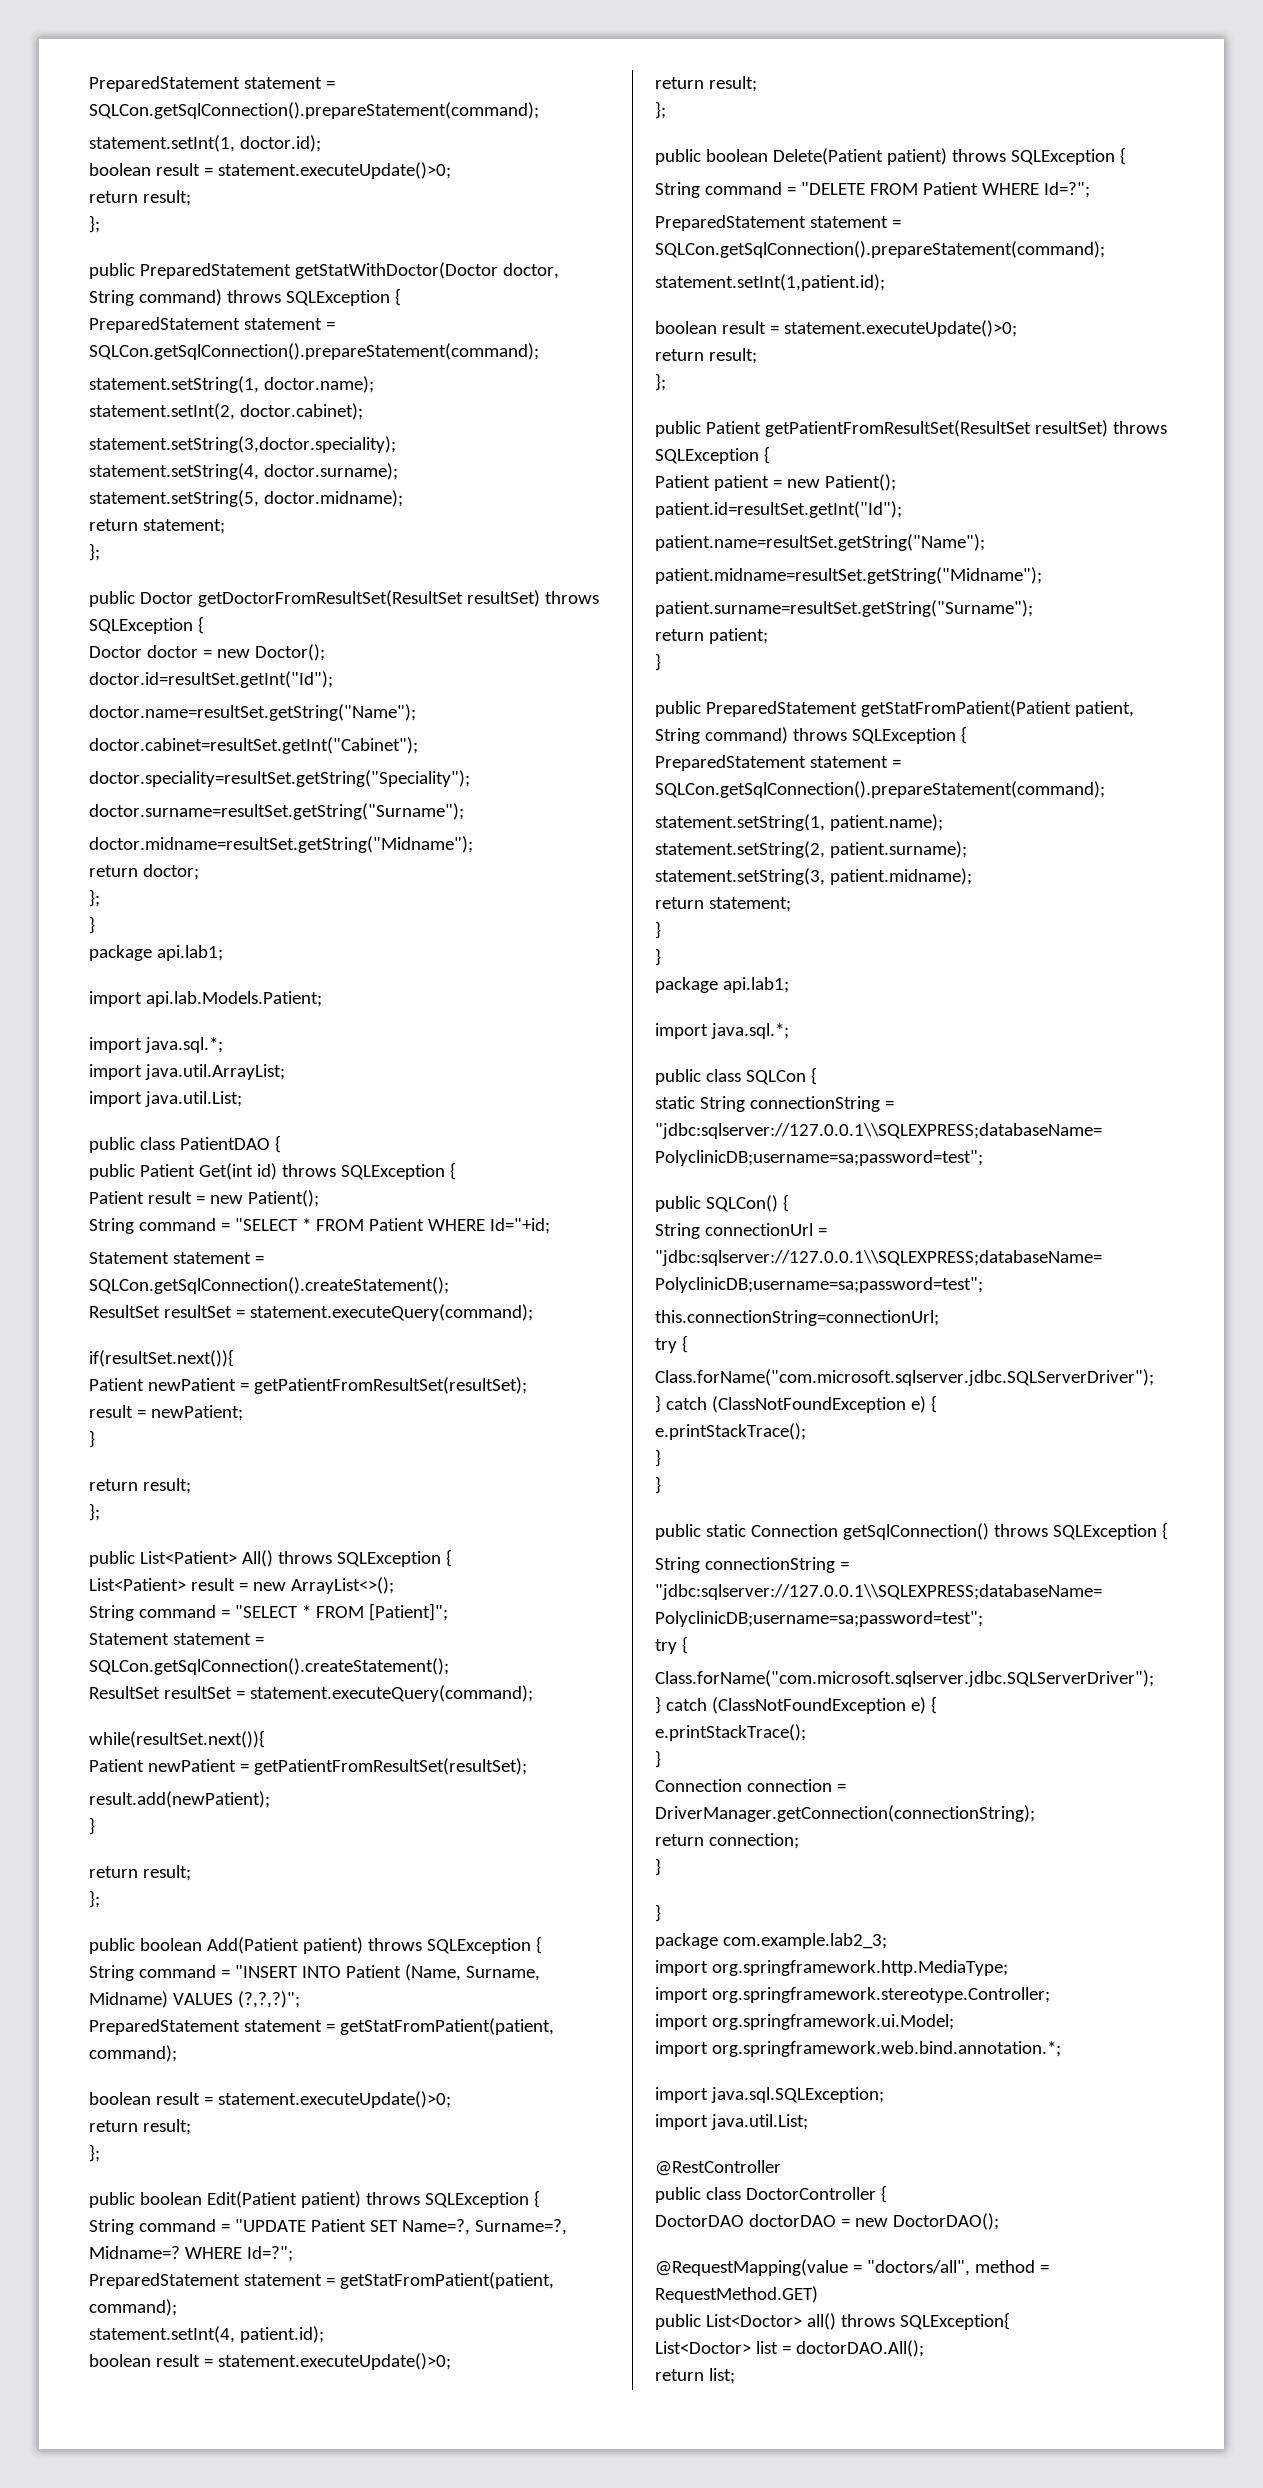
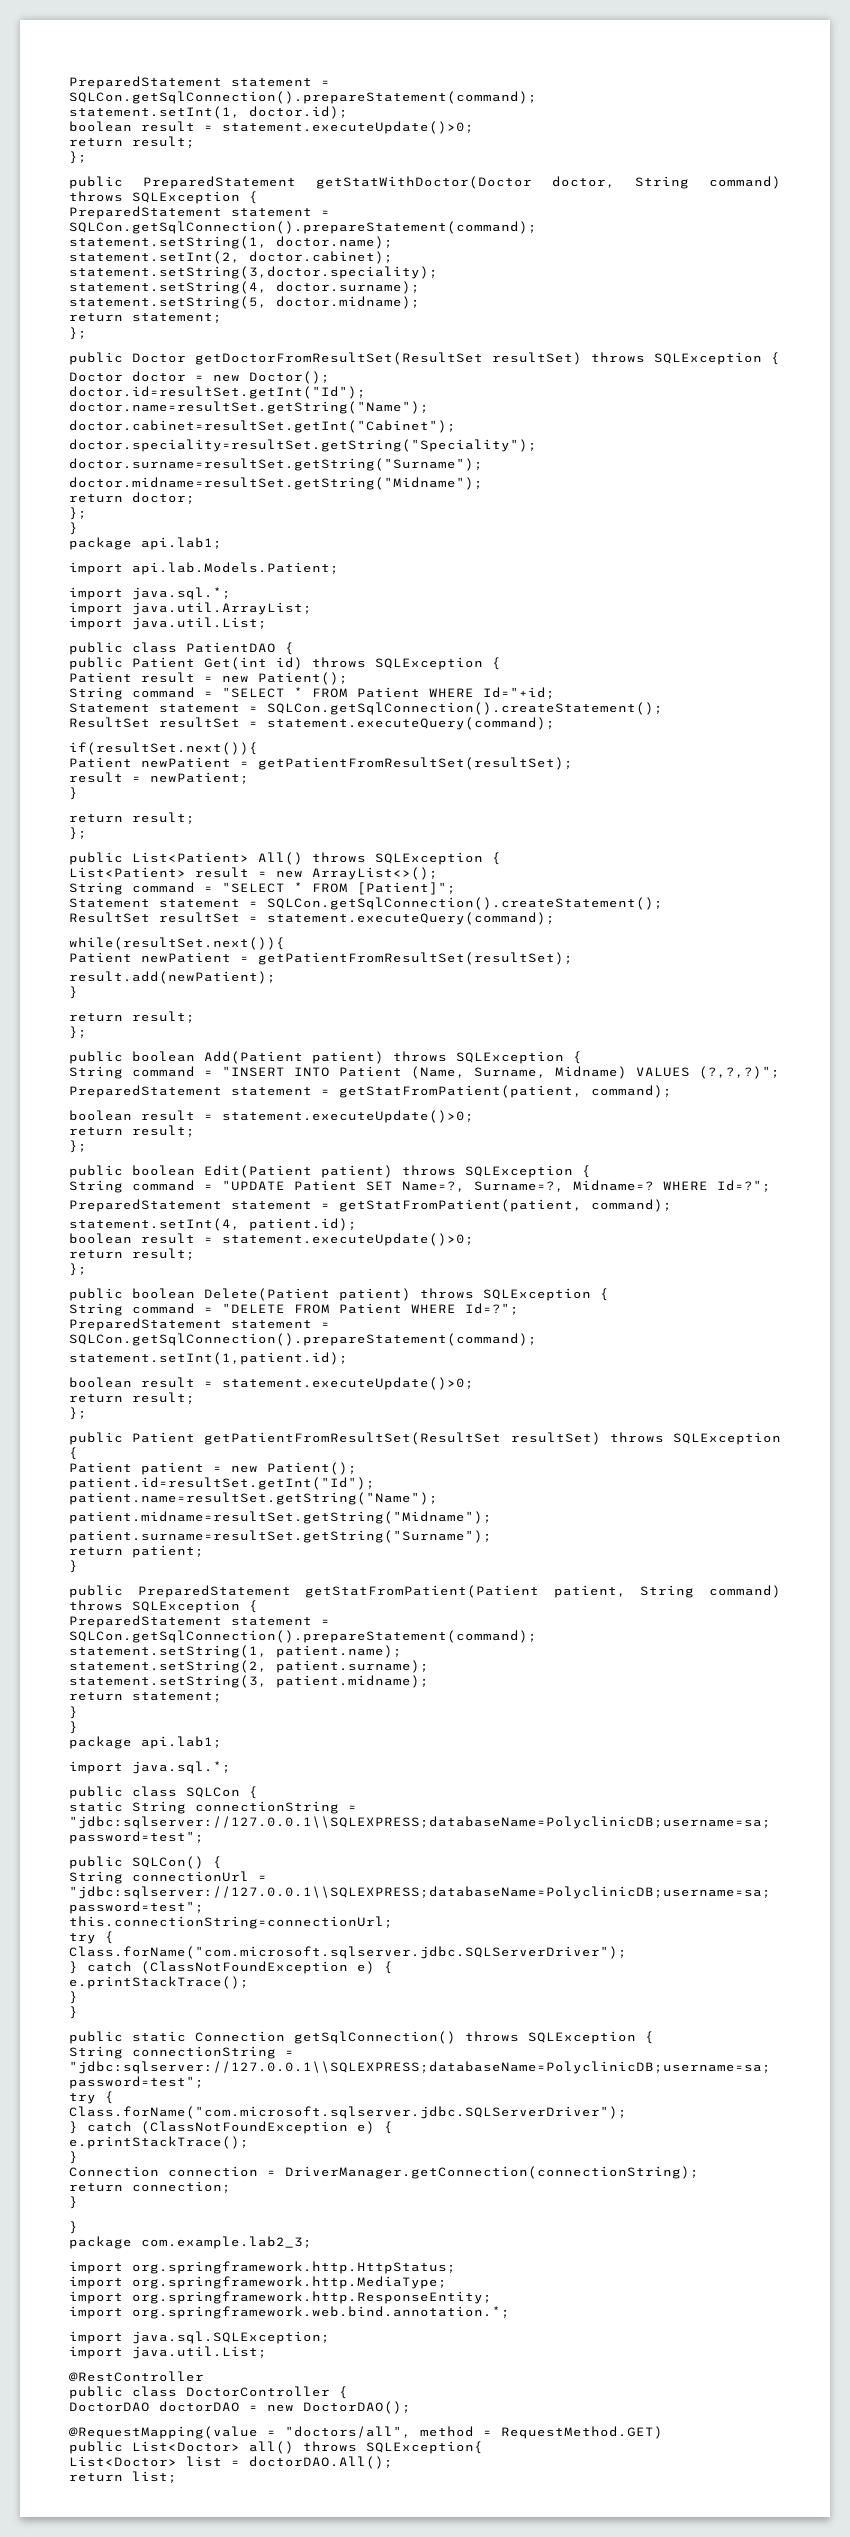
+ import org.springframework.http.HttpStatus;
- import org.springframework.stereotype.Controller;
- import org.springframework.ui.Model;
+ import org.springframework.http.ResponseEntity;

